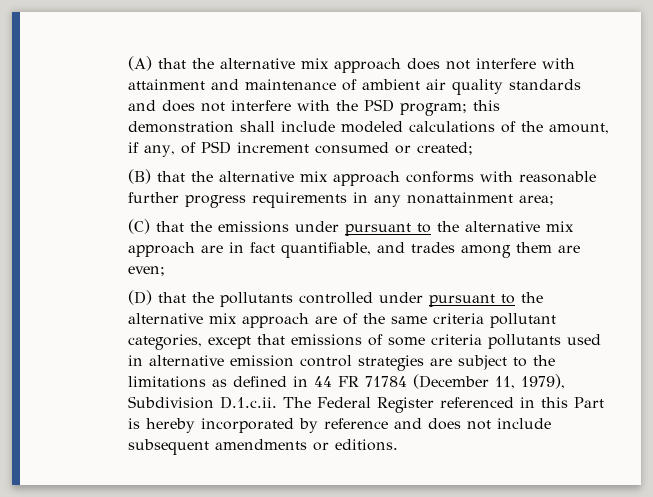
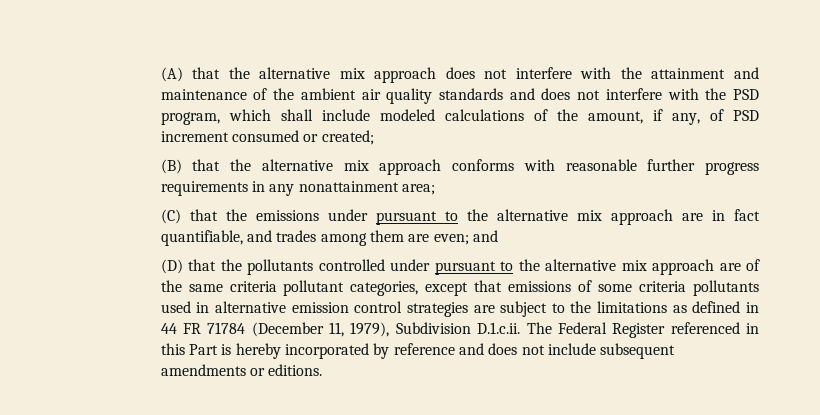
- (A) that the alternative mix approach does not interfere with attainment and maintenance of ambient air quality standards and does not interfere with the PSD program; this demonstration shall include modeled calculations of the amount, if any, of PSD increment consumed or created;
+ (A) that the alternative mix approach does not interfere with the attainment and maintenance of the ambient air quality standards and does not interfere with the PSD program, which shall include modeled calculations of the amount, if any, of PSD increment consumed or created;
- (C) that the emissions under pursuant to the alternative mix approach are in fact quantifiable, and trades among them are even;
+ (C) that the emissions under pursuant to the alternative mix approach are in fact quantifiable, and trades among them are even; and

